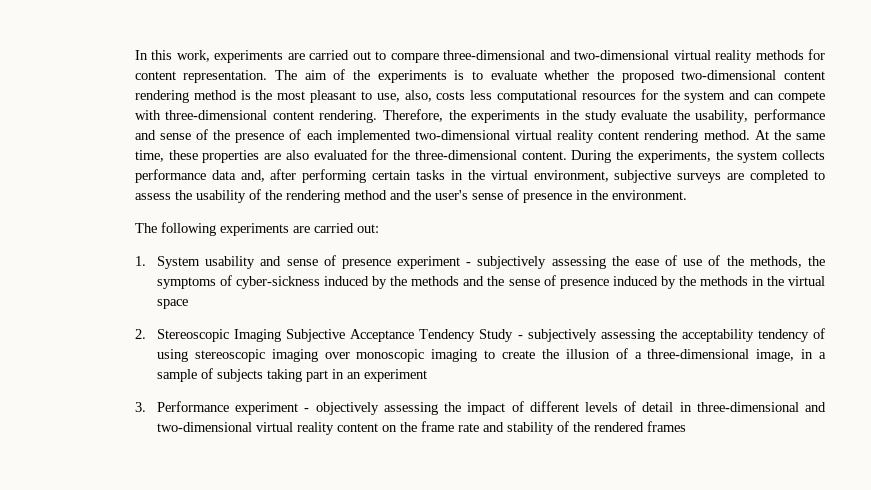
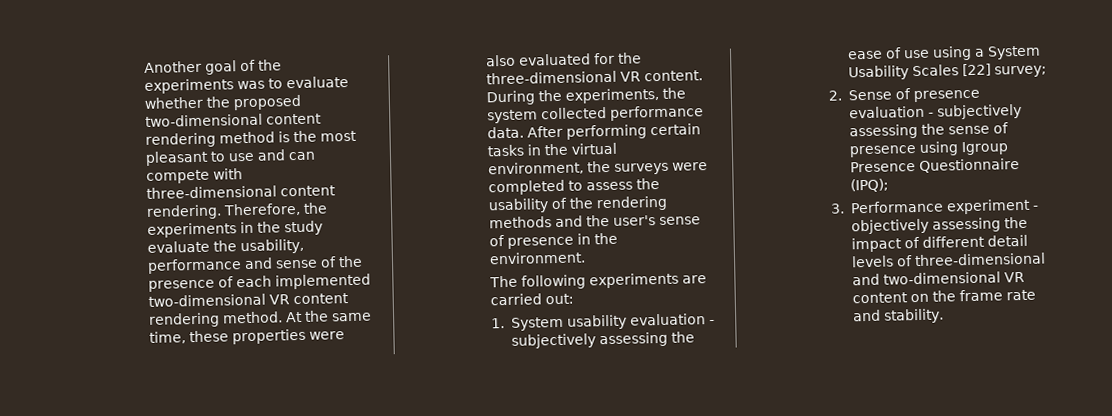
- In this work, experiments are carried out to compare three-dimensional and two-dimensional virtual reality methods for content representation. The aim of the experiments is to evaluate whether the proposed two-dimensional content rendering method is the most pleasant to use, also, costs less computational resources for the system and can compete with three-dimensional content rendering.
+ Another goal of the experiments was to evaluate whether the proposed two-dimensional content rendering method is the most pleasant to use and can compete with three-dimensional content rendering.
- Therefore, the experiments in the study evaluate the usability, performance and sense of the presence of each implemented two-dimensional virtual reality content rendering method.
+ Therefore, the experiments in the study evaluate the usability, performance and sense of the presence of each implemented two-dimensional VR content rendering method.
- At the same time, these properties are also evaluated for the three-dimensional content.
+ At the same time, these properties were also evaluated for the three-dimensional VR content.
- During the experiments, the system collects performance data and, after performing certain tasks in the virtual environment, subjective surveys are completed to assess the usability of the rendering method and the user's sense of presence in the environment.
+ During the experiments, the system collected performance data. After performing certain tasks in the virtual environment, the surveys were completed to assess the usability of the rendering methods and the user's sense of presence in the environment.
- 1. System usability and sense of presence experiment - subjectively assessing the ease of use of the methods, the symptoms of cyber-sickness induced by the methods and the sense of presence induced by the methods in the virtual space
- 2. Stereoscopic Imaging Subjective Acceptance Tendency Study - subjectively assessing the acceptability tendency of using stereoscopic imaging over monoscopic imaging to create the illusion of a three-dimensional image, in a sample of subjects taking part in an experiment
+ 1. System usability evaluation - subjectively assessing the ease of use using a System Usability Scales [22] survey;
+ 2. Sense of presence evaluation - subjectively assessing the sense of presence using Igroup Presence Questionnaire (IPQ);
- 3. Performance experiment - objectively assessing the impact of different levels of detail in three-dimensional and two-dimensional virtual reality content on the frame rate and stability of the rendered frames
+ 3. Performance experiment - objectively assessing the impact of different detail levels of three-dimensional and two-dimensional VR content on the frame rate and stability.

